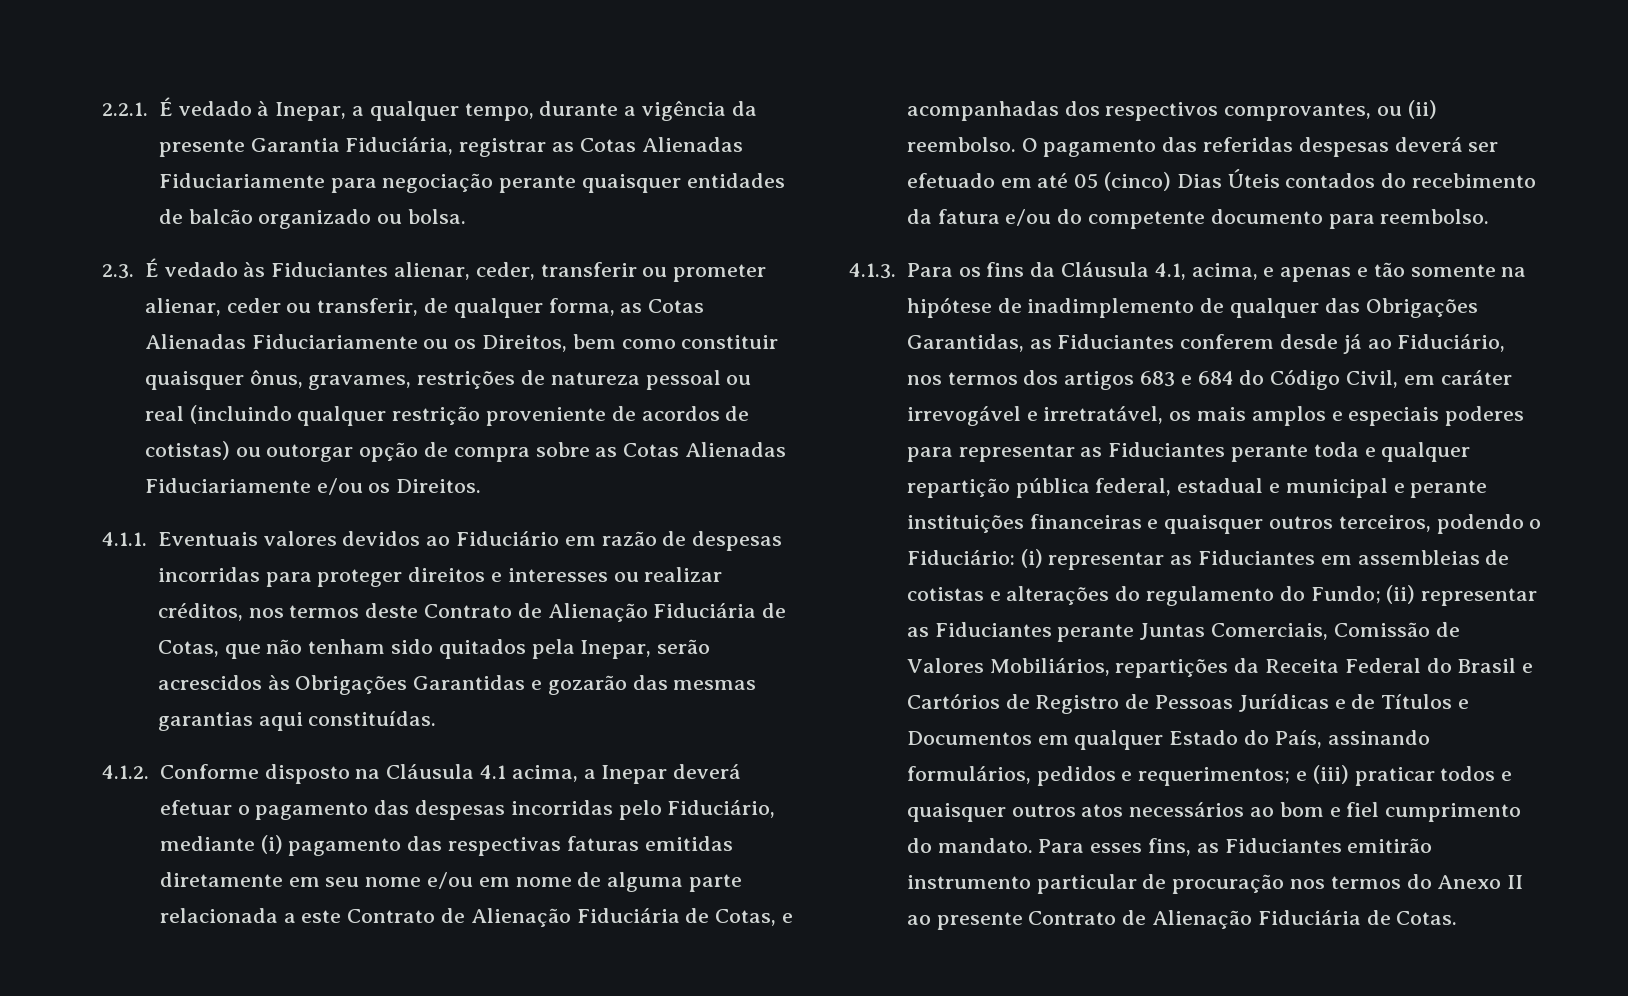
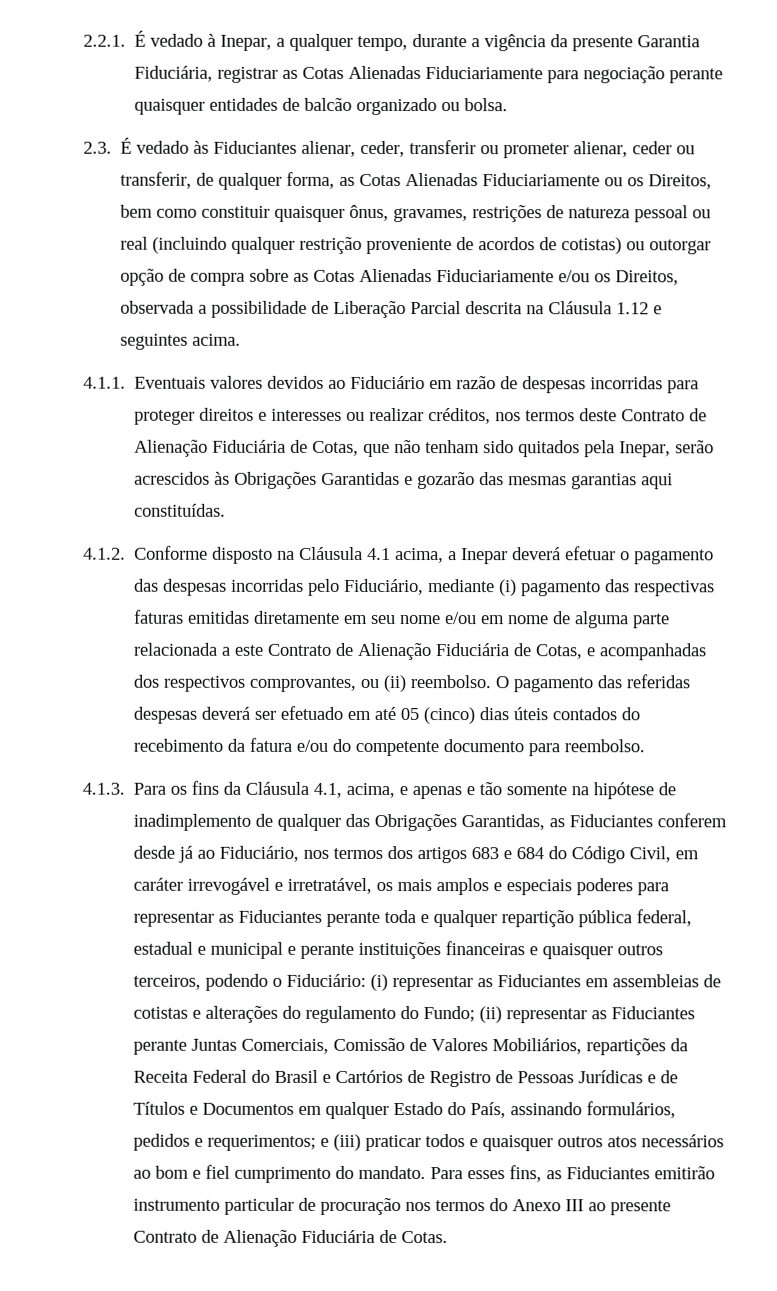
- 2.3. É vedado às Fiduciantes alienar, ceder, transferir ou prometer alienar, ceder ou transferir, de qualquer forma, as Cotas Alienadas Fiduciariamente ou os Direitos, bem como constituir quaisquer ônus, gravames, restrições de natureza pessoal ou real (incluindo qualquer restrição proveniente de acordos de cotistas) ou outorgar opção de compra sobre as Cotas Alienadas Fiduciariamente e/ou os Direitos.
+ 2.3. É vedado às Fiduciantes alienar, ceder, transferir ou prometer alienar, ceder ou transferir, de qualquer forma, as Cotas Alienadas Fiduciariamente ou os Direitos, bem como constituir quaisquer ônus, gravames, restrições de natureza pessoal ou real (incluindo qualquer restrição proveniente de acordos de cotistas) ou outorgar opção de compra sobre as Cotas Alienadas Fiduciariamente e/ou os Direitos, observada a possibilidade de Liberação Parcial descrita na Cláusula 1.12 e seguintes acima.
- O pagamento das referidas despesas deverá ser efetuado em até 05 (cinco) Dias Úteis contados do recebimento da fatura e/ou do competente documento para reembolso.
+ O pagamento das referidas despesas deverá ser efetuado em até 05 (cinco) dias úteis contados do recebimento da fatura e/ou do competente documento para reembolso.
- Para esses fins, as Fiduciantes emitirão instrumento particular de procuração nos termos do Anexo II ao presente Contrato de Alienação Fiduciária de Cotas.
+ Para esses fins, as Fiduciantes emitirão instrumento particular de procuração nos termos do Anexo III ao presente Contrato de Alienação Fiduciária de Cotas.

